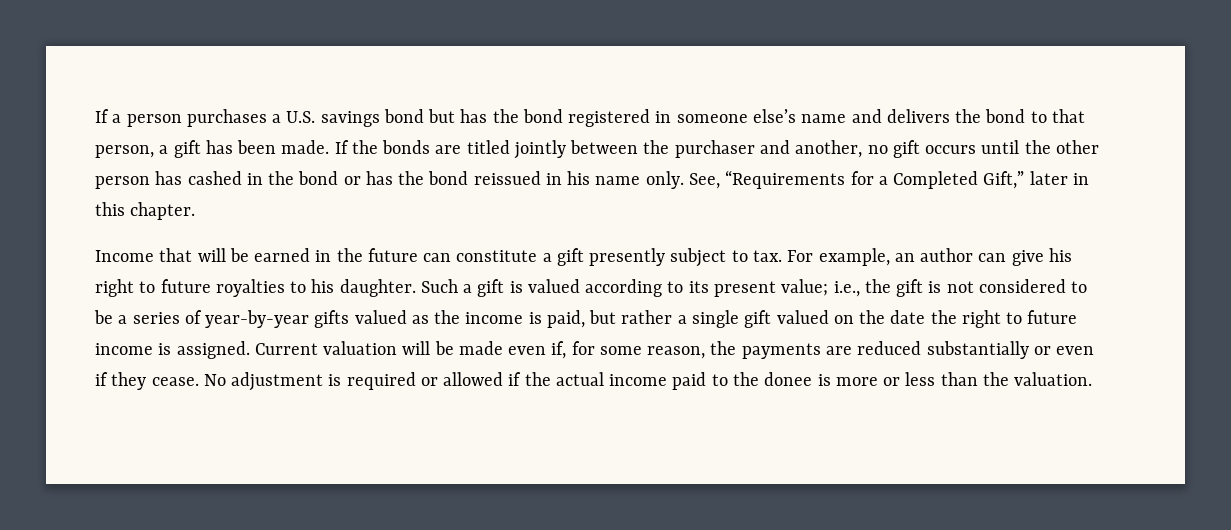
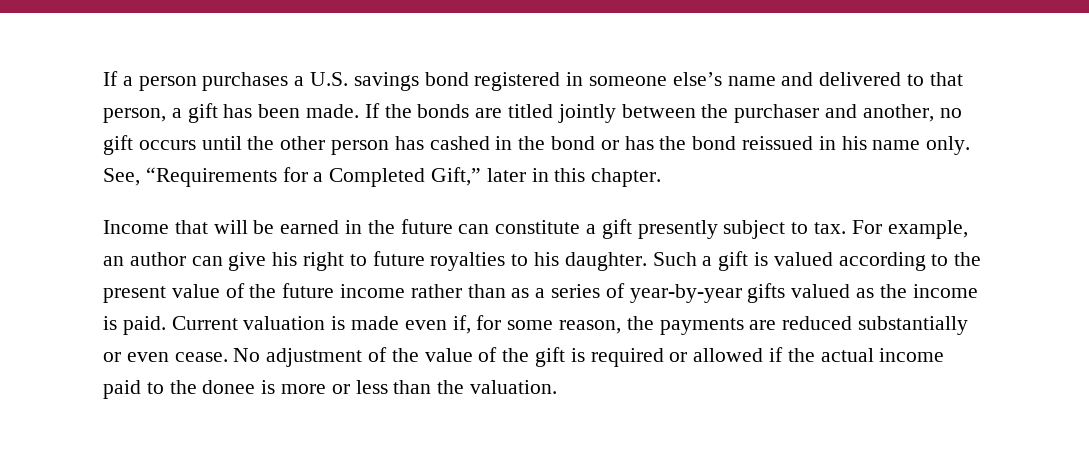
- If a person purchases a U.S. savings bond but has the bond registered in someone else’s name and delivers the bond to that person, a gift has been made.
+ If a person purchases a U.S. savings bond registered in someone else’s name and delivered to that person, a gift has been made.
- Such a gift is valued according to its present value; i.e., the gift is not considered to be a series of year-by-year gifts valued as the income is paid, but rather a single gift valued on the date the right to future income is assigned. Current valuation will be made even if, for some reason, the payments are reduced substantially or even if they cease.
+ Such a gift is valued according to the present value of the future income rather than as a series of year-by-year gifts valued as the income is paid. Current valuation is made even if, for some reason, the payments are reduced substantially or even cease.
- No adjustment is required or allowed if the actual income paid to the donee is more or less than the valuation.
+ No adjustment of the value of the gift is required or allowed if the actual income paid to the donee is more or less than the valuation.

